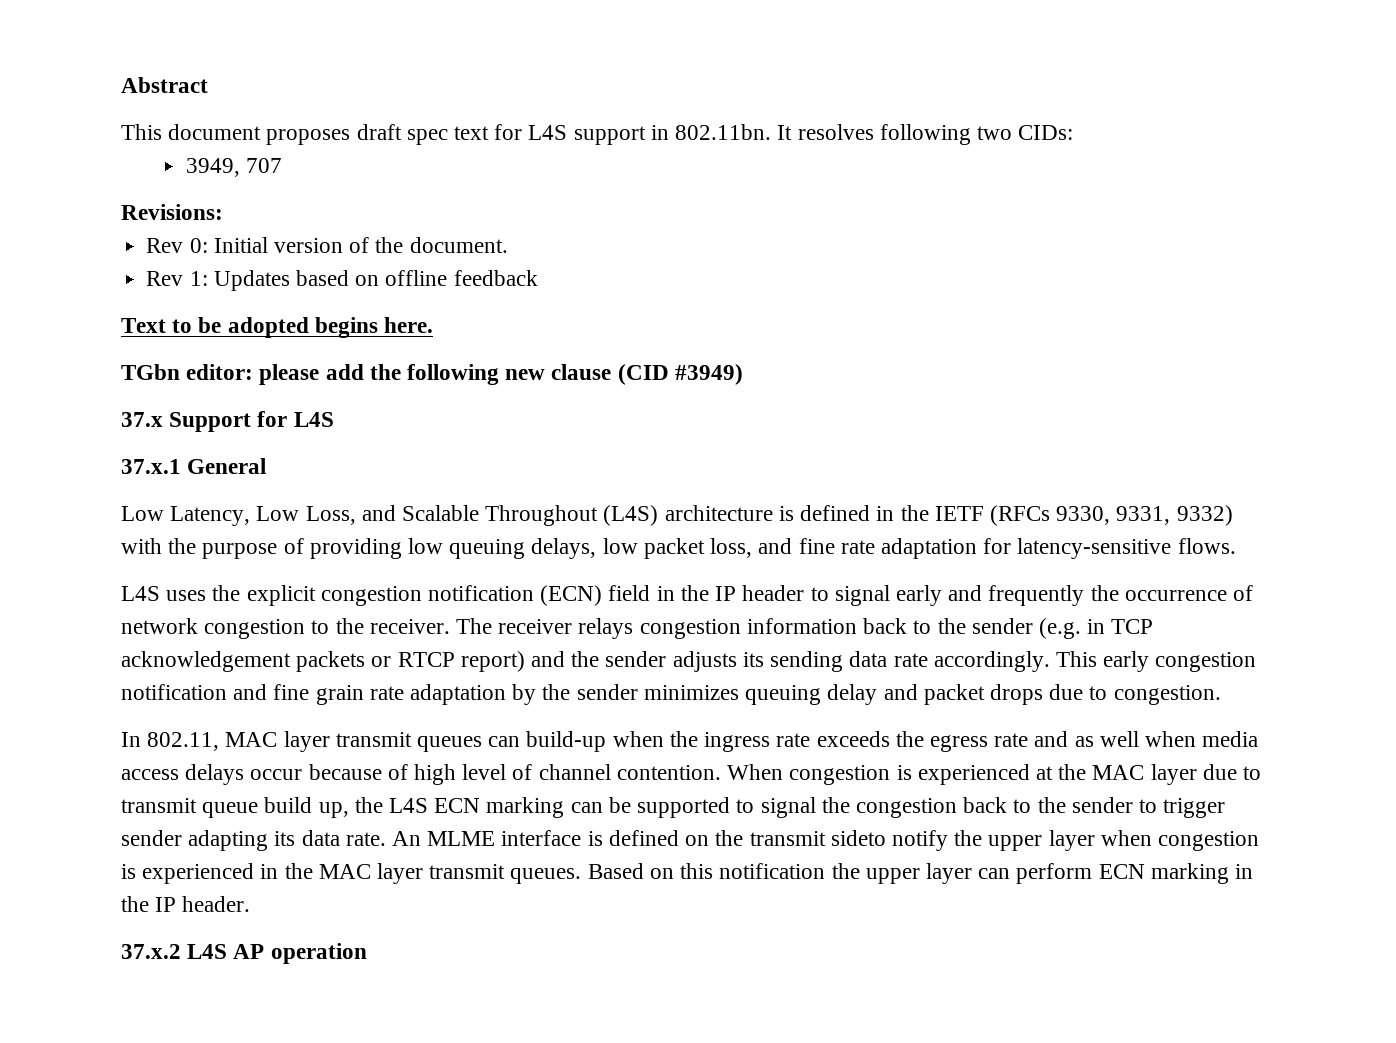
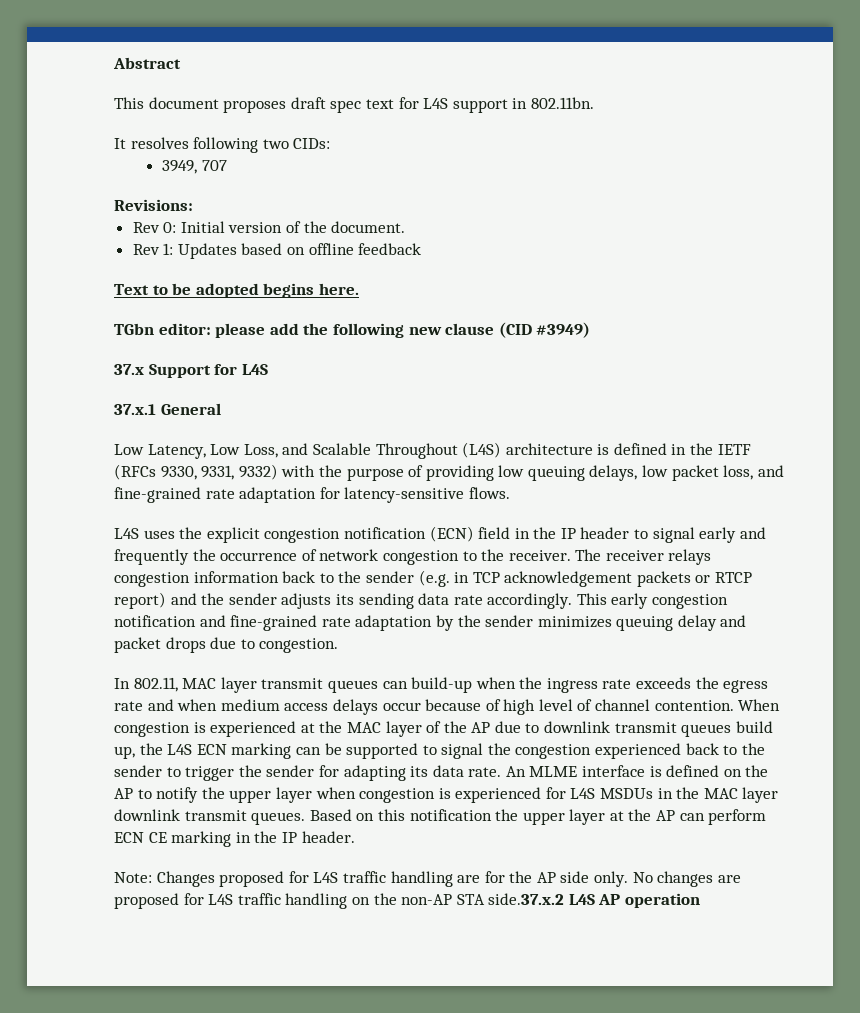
- This document proposes draft spec text for L4S support in 802.11bn. It resolves following two CIDs:
+ This document proposes draft spec text for L4S support in 802.11bn.
+ It resolves following two CIDs:
- Low Latency, Low Loss, and Scalable Throughout (L4S) architecture is defined in the IETF (RFCs 9330, 9331, 9332) with the purpose of providing low queuing delays, low packet loss, and fine rate adaptation for latency-sensitive flows.
+ Low Latency, Low Loss, and Scalable Throughout (L4S) architecture is defined in the IETF (RFCs 9330, 9331, 9332) with the purpose of providing low queuing delays, low packet loss, and fine-grained rate adaptation for latency-sensitive flows.
- This early congestion notification and fine grain rate adaptation by the sender minimizes queuing delay and packet drops due to congestion.
+ This early congestion notification and fine-grained rate adaptation by the sender minimizes queuing delay and packet drops due to congestion.
- In 802.11, MAC layer transmit queues can build-up when the ingress rate exceeds the egress rate and as well when media access delays occur because of high level of channel contention.
+ In 802.11, MAC layer transmit queues can build-up when the ingress rate exceeds the egress rate and when medium access delays occur because of high level of channel contention.
- When congestion is experienced at the MAC layer due to transmit queue build up, the L4S ECN marking can be supported to signal the congestion back to the sender to trigger sender adapting its data rate.
+ When congestion is experienced at the MAC layer of the AP due to downlink transmit queues build up, the L4S ECN marking can be supported to signal the congestion experienced back to the sender to trigger the sender for adapting its data rate.
- An MLME interface is defined on the transmit sideto notify the upper layer when congestion is experienced in the MAC layer transmit queues.
+ An MLME interface is defined on the AP to notify the upper layer when congestion is experienced for L4S MSDUs in the MAC layer downlink transmit queues.
- Based on this notification the upper layer can perform ECN marking in the IP header.
+ Based on this notification the upper layer at the AP can perform ECN CE marking in the IP header.
- 37.x.2 L4S AP operation
+ Note: Changes proposed for L4S traffic handling are for the AP side only. No changes are proposed for L4S traffic handling on the non-AP STA side.37.x.2 L4S AP operation

